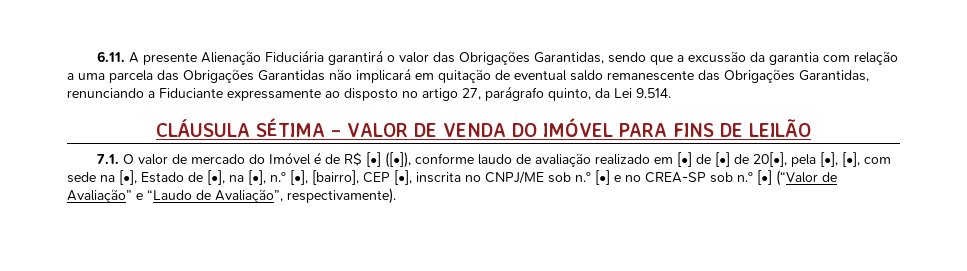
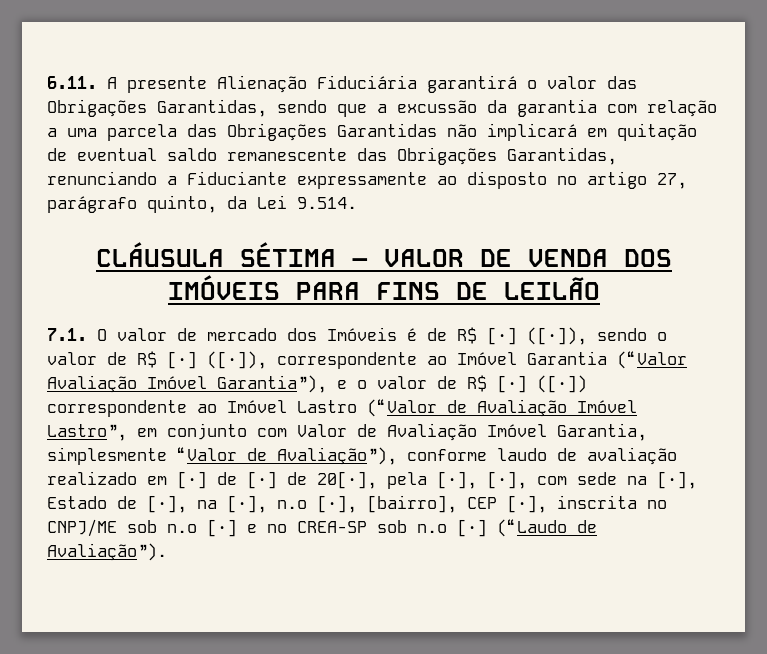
- CLÁUSULA SÉTIMA – VALOR DE VENDA DO IMÓVEL PARA FINS DE LEILÃO
+ CLÁUSULA SÉTIMA – VALOR DE VENDA DOS IMÓVEIS PARA FINS DE LEILÃO
- 7.1. O valor de mercado do Imóvel é de R$ [•] ([•]), conforme laudo de avaliação realizado em [•] de [•] de 20[•], pela [•], [•], com sede na [•], Estado de [•], na [•], n.º [•], [bairro], CEP [•], inscrita no CNPJ/ME sob n.º [•] e no CREA-SP sob n.º [•] (“Valor de Avaliação” e “Laudo de Avaliação”, respectivamente).
+ 7.1. O valor de mercado dos Imóveis é de R$ [•] ([•]), sendo o valor de R$ [•] ([•]), correspondente ao Imóvel Garantia (“Valor Avaliação Imóvel Garantia”), e o valor de R$ [•] ([•]) correspondente ao Imóvel Lastro (“Valor de Avaliação Imóvel Lastro”, em conjunto com Valor de Avaliação Imóvel Garantia, simplesmente “Valor de Avaliação”), conforme laudo de avaliação realizado em [•] de [•] de 20[•], pela [•], [•], com sede na [•], Estado de [•], na [•], n.º [•], [bairro], CEP [•], inscrita no CNPJ/ME sob n.º [•] e no CREA-SP sob n.º [•] (“Laudo de Avaliação”).

